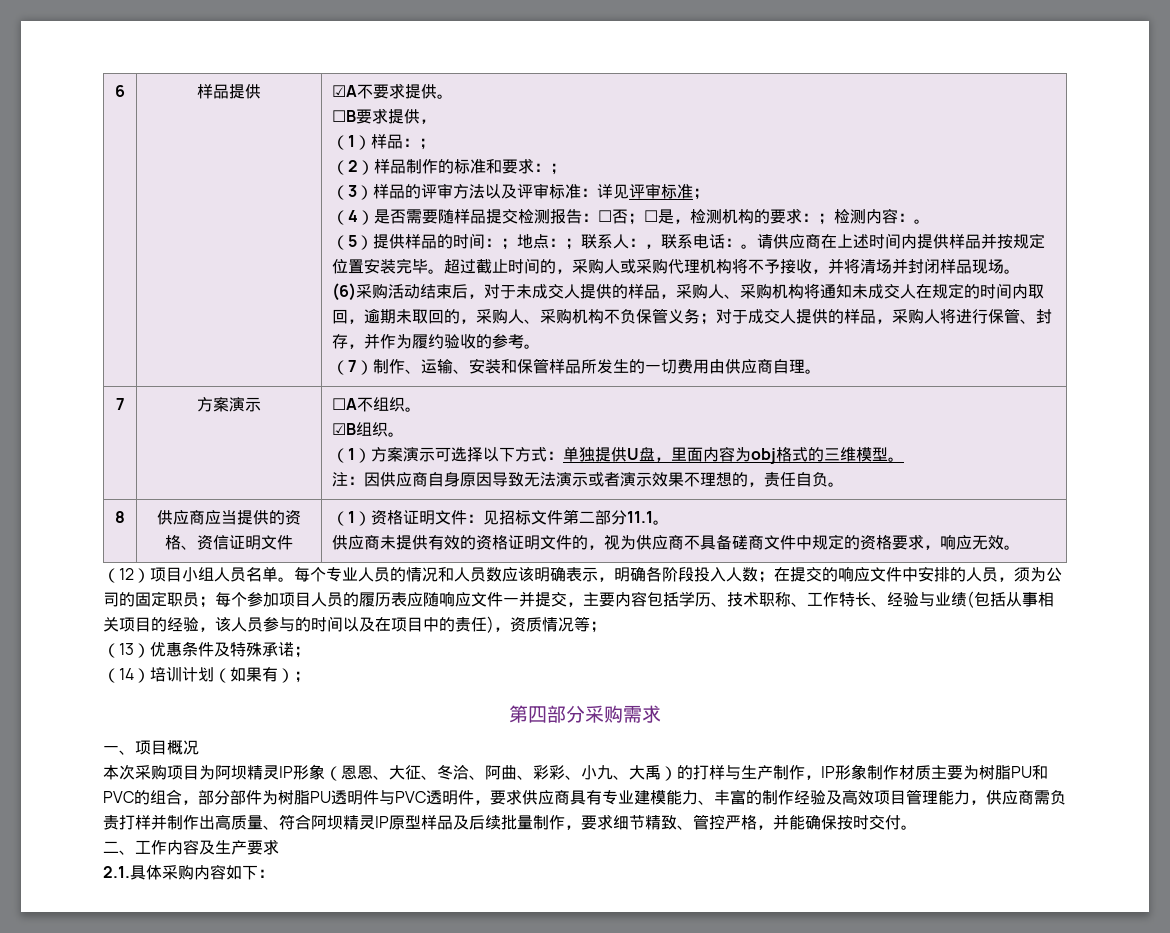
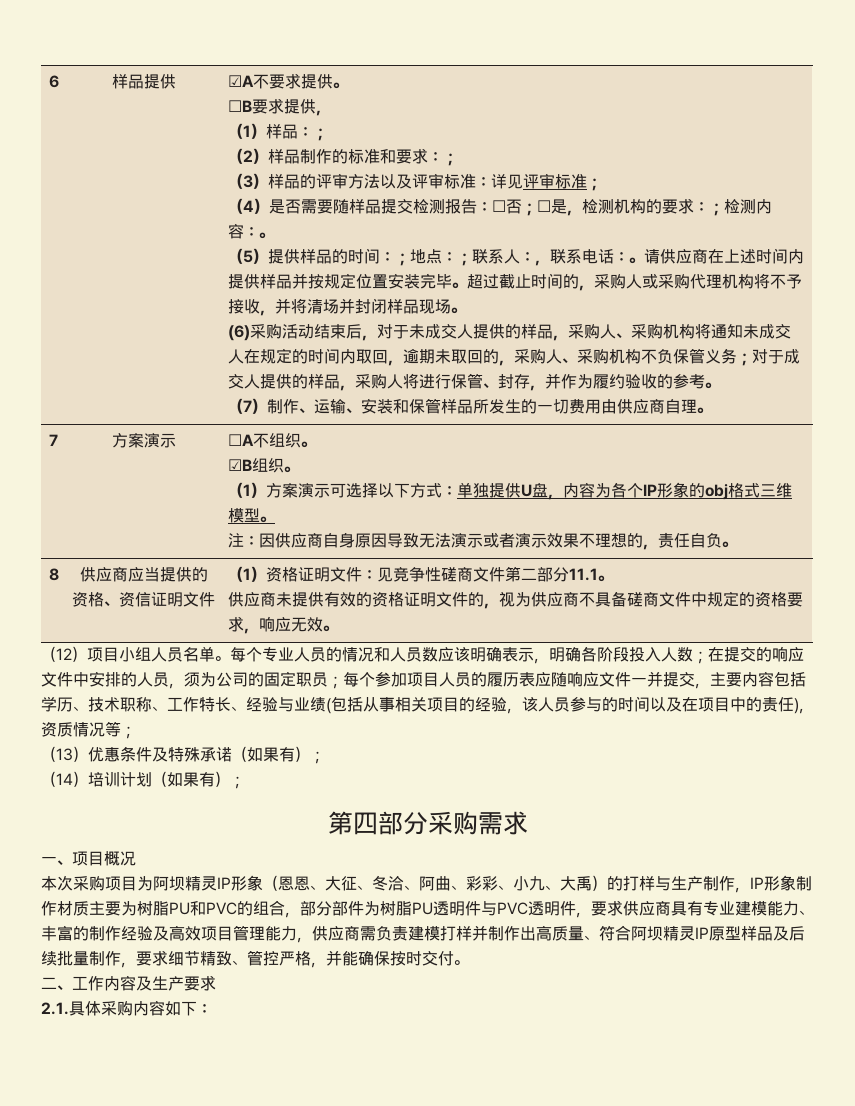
- （1）方案演示可选择以下方式：单独提供U盘，里面内容为obj格式的三维模型。
+ （1）方案演示可选择以下方式：单独提供U盘，内容为各个IP形象的obj格式三维模型。
- （1）资格证明文件：见招标文件第二部分11.1。
+ （1）资格证明文件：见竞争性磋商文件第二部分11.1。
- （13）优惠条件及特殊承诺；
+ （13）优惠条件及特殊承诺（如果有）；
- 本次采购项目为阿坝精灵IP形象（恩恩、大征、冬洽、阿曲、彩彩、小九、大禹）的打样与生产制作，IP形象制作材质主要为树脂PU和PVC的组合，部分部件为树脂PU透明件与PVC透明件，要求供应商具有专业建模能力、丰富的制作经验及高效项目管理能力，供应商需负责打样并制作出高质量、符合阿坝精灵IP原型样品及后续批量制作，要求细节精致、管控严格，并能确保按时交付。
+ 本次采购项目为阿坝精灵IP形象（恩恩、大征、冬洽、阿曲、彩彩、小九、大禹）的打样与生产制作，IP形象制作材质主要为树脂PU和PVC的组合，部分部件为树脂PU透明件与PVC透明件，要求供应商具有专业建模能力、丰富的制作经验及高效项目管理能力，供应商需负责建模打样并制作出高质量、符合阿坝精灵IP原型样品及后续批量制作，要求细节精致、管控严格，并能确保按时交付。

